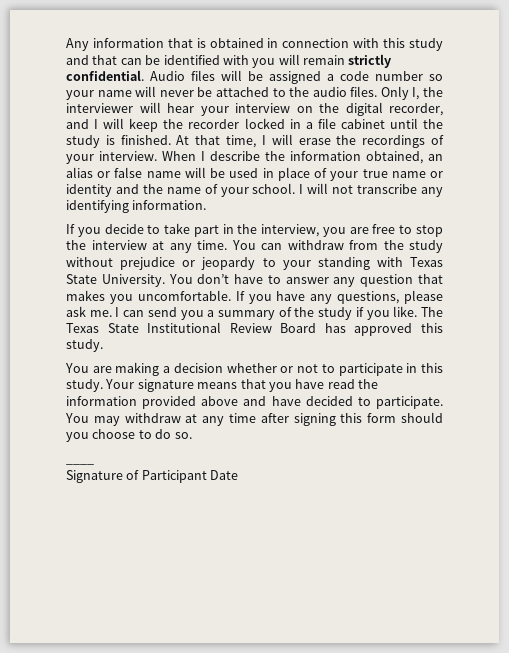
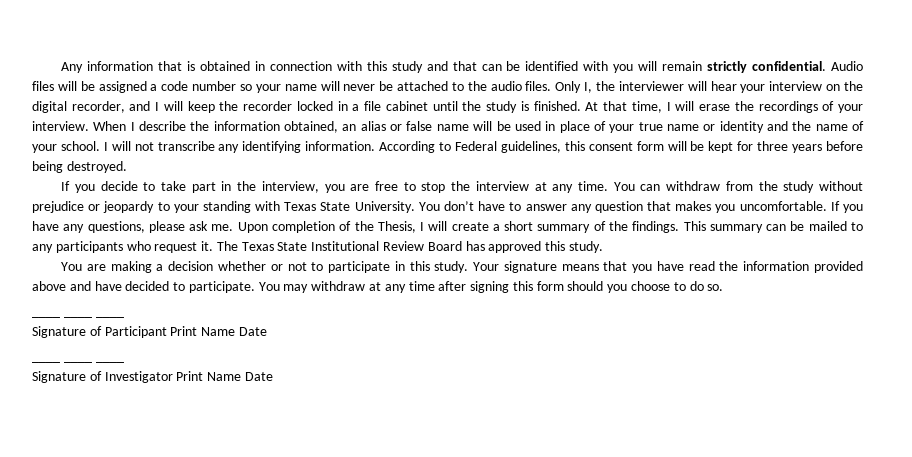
+ According to Federal guidelines, this consent form will be kept for three years before being destroyed.
- I can send you a summary of the study if you like.
+ Upon completion of the Thesis, I will create a short summary of the findings. This summary can be mailed to any participants who request it.
  You may withdraw at any time after signing this form should you choose to do so.
- ____
+ ____ ____ ____
- Signature of Participant Date
+ Signature of Participant Print Name Date
+ ____ ____ ____
+ Signature of Investigator Print Name Date

